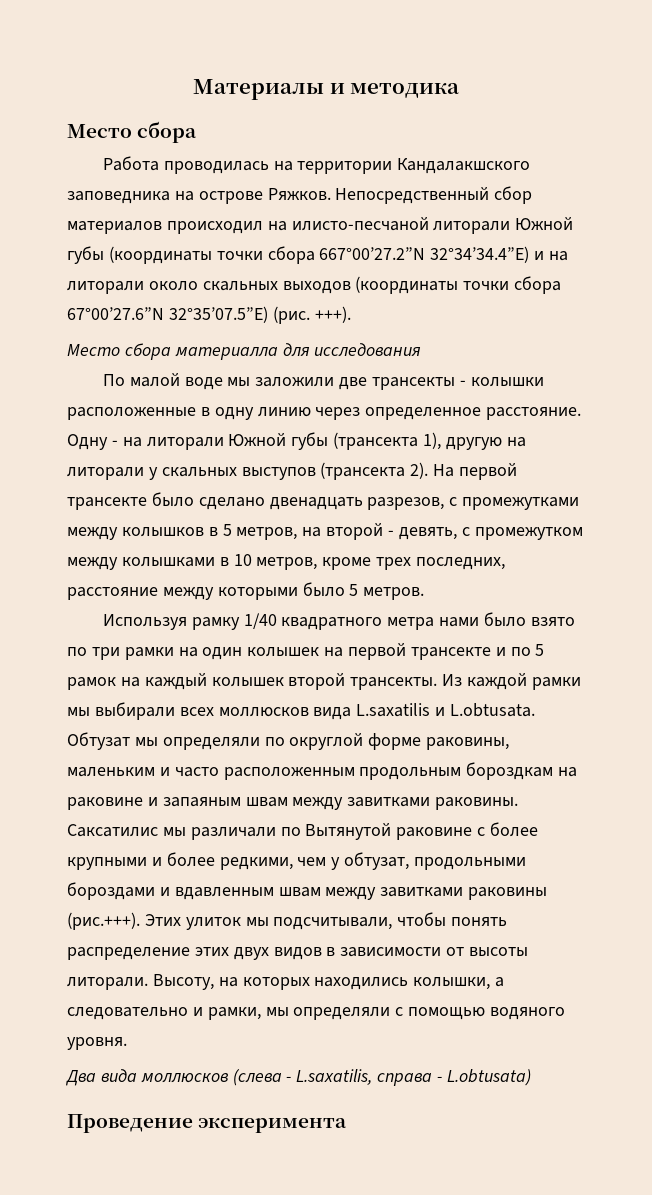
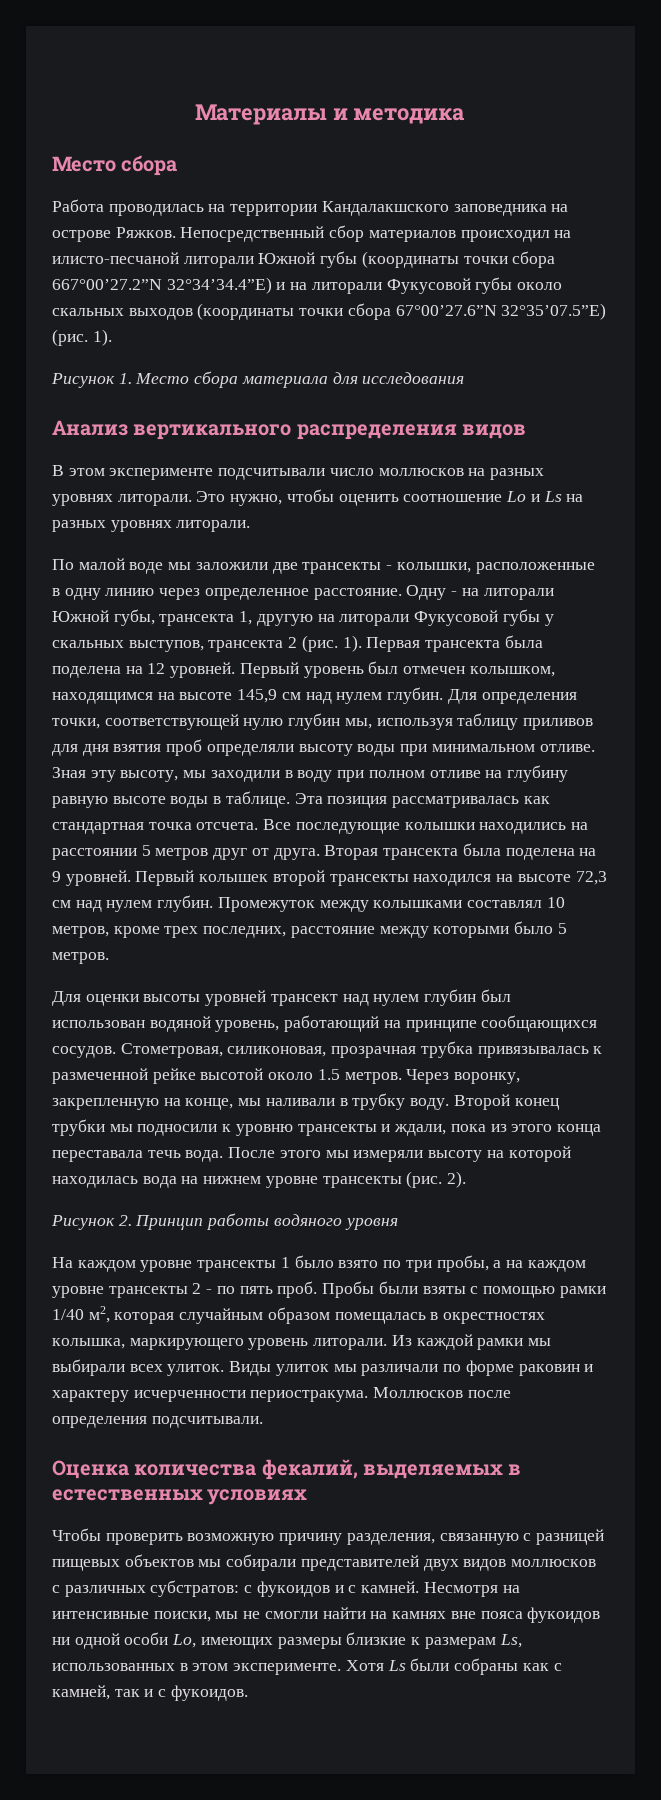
- Непосредственный сбор материалов происходил на илисто-песчаной литорали Южной губы (координаты точки сбора 667°00’27.2”N 32°34’34.4”E) и на литорали около скальных выходов (координаты точки сбора 67°00’27.6”N 32°35’07.5”E) (рис. +++).
- Место сбора материалла для исследования
+ Непосредственный сбор материалов происходил на илисто-песчаной литорали Южной губы (координаты точки сбора 667°00’27.2”N 32°34’34.4”E) и на литорали Фукусовой губы около скальных выходов (координаты точки сбора 67°00’27.6”N 32°35’07.5”E) (рис. 1).
+ Рисунок 1. Место сбора материала для исследования
+ Анализ вертикального распределения видов
+ В этом эксперименте подсчитывали число моллюсков на разных уровнях литорали. Это нужно, чтобы оценить соотношение Lo и Ls на разных уровнях литорали.
- По малой воде мы заложили две трансекты - колышки расположенные в одну линию через определенное расстояние.
+ По малой воде мы заложили две трансекты - колышки, расположенные в одну линию через определенное расстояние.
- Одну - на литорали Южной губы (трансекта 1), другую на литорали у скальных выступов (трансекта 2). На первой трансекте было сделано двенадцать разрезов, с промежутками между колышков в 5 метров, на второй - девять, с промежутком между колышками в 10 метров, кроме трех последних, расстояние между которыми было 5 метров.
+ Одну - на литорали Южной губы, трансекта 1, другую на литорали Фукусовой губы у скальных выступов, трансекта 2 (рис. 1). Первая трансекта была поделена на 12 уровней. Первый уровень был отмечен колышком, находящимся на высоте 145,9 см над нулем глубин. Для определения точки, соответствующей нулю глубин мы, используя таблицу приливов для дня взятия проб определяли высоту воды при минимальном отливе. Зная эту высоту, мы заходили в воду при полном отливе на глубину равную высоте воды в таблице. Эта позиция рассматривалась как стандартная точка отсчета. Все последующие колышки находились на расстоянии 5 метров друг от друга. Вторая трансекта была поделена на 9 уровней. Первый колышек второй трансекты находился на высоте 72,3 см над нулем глубин. Промежуток между колышками составлял 10 метров, кроме трех последних, расстояние между которыми было 5 метров.
- Используя рамку 1/40 квадратного метра нами было взято по три рамки на один колышек на первой трансекте и по 5 рамок на каждый колышек второй трансекты.
+ Для оценки высоты уровней трансект над нулем глубин был использован водяной уровень, работающий на принципе сообщающихся сосудов. Стометровая, силиконовая, прозрачная трубка привязывалась к размеченной рейке высотой около 1.5 метров. Через воронку, закрепленную на конце, мы наливали в трубку воду. Второй конец трубки мы подносили к уровню трансекты и ждали, пока из этого конца переставала течь вода. После этого мы измеряли высоту на которой находилась вода на нижнем уровне трансекты (рис. 2).
+ Рисунок 2. Принцип работы водяного уровня
+ На каждом уровне трансекты 1 было взято по три пробы, а на каждом уровне трансекты 2 - по пять проб. Пробы были взяты с помощью рамки 1/40 м2, которая случайным образом помещалась в окрестностях колышка, маркирующего уровень литорали.
- Из каждой рамки мы выбирали всех моллюсков вида L.saxatilis и L.obtusata. Обтузат мы определяли по округлой форме раковины, маленьким и часто расположенным продольным бороздкам на раковине и запаяным швам между завитками раковины. Саксатилис мы различали по Вытянутой раковине с более крупными и более редкими, чем у обтузат, продольными бороздами и вдавленным швам между завитками раковины (рис.+++). Этих улиток мы подсчитывали, чтобы понять распределение этих двух видов в зависимости от высоты литорали. Высоту, на которых находились колышки, а следовательно и рамки, мы определяли с помощью водяного уровня.
- Два вида моллюсков (слева - L.saxatilis, справа - L.obtusata)
- Проведение эксперимента
+ Из каждой рамки мы выбирали всех улиток. Виды улиток мы различали по форме раковин и характеру исчерченности периостракума. Моллюсков после определения подсчитывали.
+ Оценка количества фекалий, выделяемых в естественных условиях
+ Чтобы проверить возможную причину разделения, связанную с разницей пищевых объектов мы собирали представителей двух видов моллюсков с различных субстратов: с фукоидов и с камней. Несмотря на интенсивные поиски, мы не смогли найти на камнях вне пояса фукоидов ни одной особи Lo, имеющих размеры близкие к размерам Ls, использованных в этом эксперименте. Хотя Ls были собраны как с камней, так и с фукоидов.

